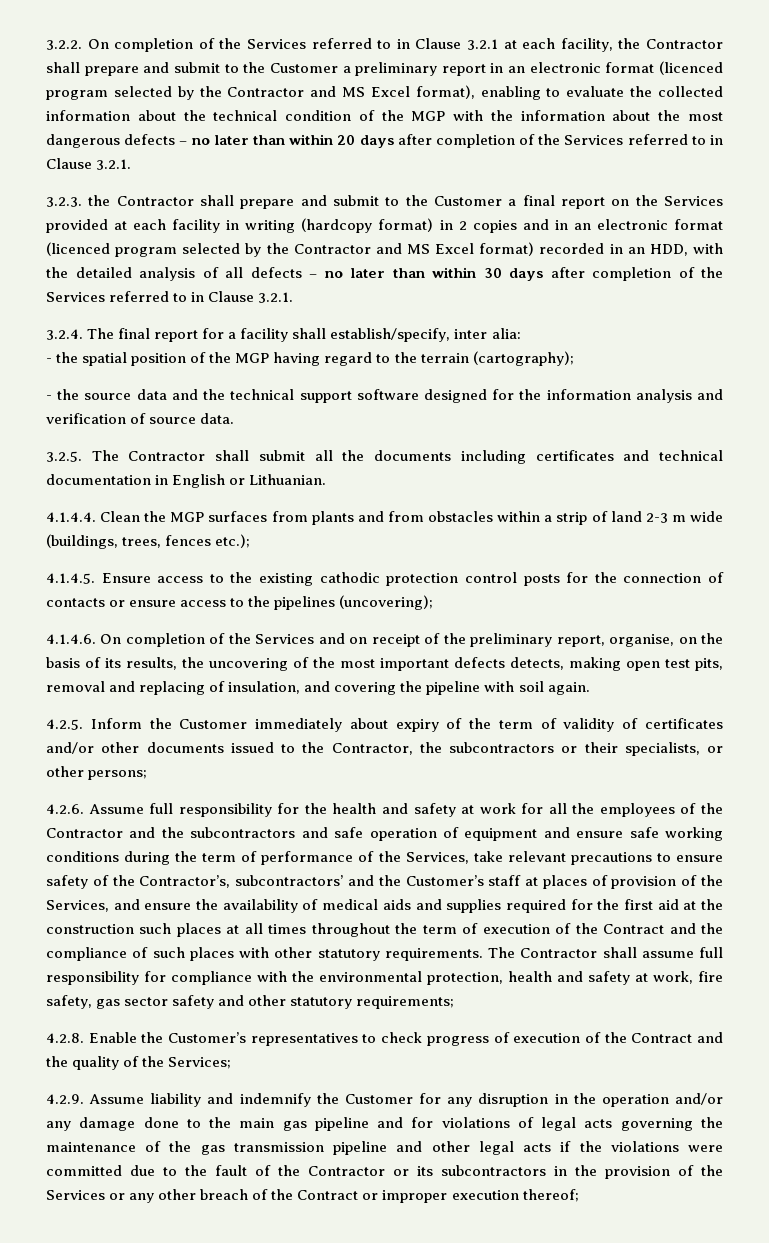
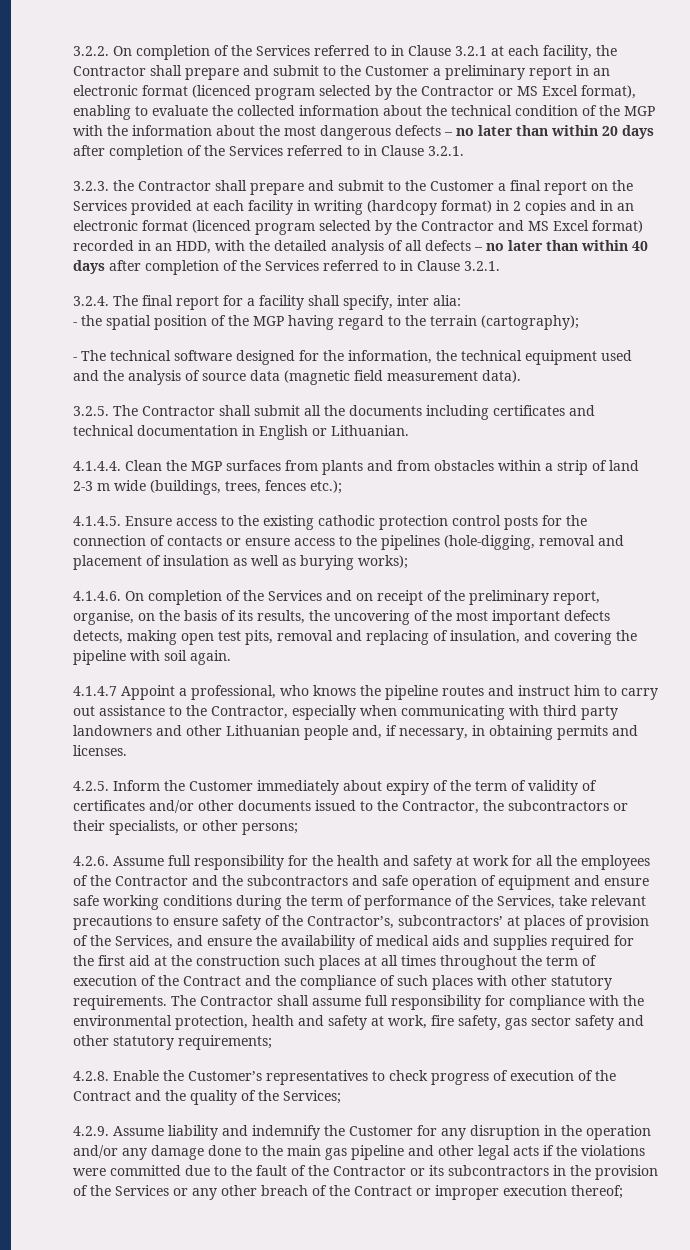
- 3.2.2. On completion of the Services referred to in Clause 3.2.1 at each facility, the Contractor shall prepare and submit to the Customer a preliminary report in an electronic format (licenced program selected by the Contractor and MS Excel format), enabling to evaluate the collected information about the technical condition of the MGP with the information about the most dangerous defects – no later than within 20 days after completion of the Services referred to in Clause 3.2.1.
+ 3.2.2. On completion of the Services referred to in Clause 3.2.1 at each facility, the Contractor shall prepare and submit to the Customer a preliminary report in an electronic format (licenced program selected by the Contractor or MS Excel format), enabling to evaluate the collected information about the technical condition of the MGP with the information about the most dangerous defects – no later than within 20 days after completion of the Services referred to in Clause 3.2.1.
- 3.2.3. the Contractor shall prepare and submit to the Customer a final report on the Services provided at each facility in writing (hardcopy format) in 2 copies and in an electronic format (licenced program selected by the Contractor and MS Excel format) recorded in an HDD, with the detailed analysis of all defects – no later than within 30 days after completion of the Services referred to in Clause 3.2.1.
+ 3.2.3. the Contractor shall prepare and submit to the Customer a final report on the Services provided at each facility in writing (hardcopy format) in 2 copies and in an electronic format (licenced program selected by the Contractor and MS Excel format) recorded in an HDD, with the detailed analysis of all defects – no later than within 40 days after completion of the Services referred to in Clause 3.2.1.
- 3.2.4. The final report for a facility shall establish/specify, inter alia:
+ 3.2.4. The final report for a facility shall specify, inter alia:
- - the source data and the technical support software designed for the information analysis and verification of source data.
+ - The technical software designed for the information, the technical equipment used and the analysis of source data (magnetic field measurement data).
- 4.1.4.5. Ensure access to the existing cathodic protection control posts for the connection of contacts or ensure access to the pipelines (uncovering);
+ 4.1.4.5. Ensure access to the existing cathodic protection control posts for the connection of contacts or ensure access to the pipelines (hole-digging, removal and placement of insulation as well as burying works);
+ 4.1.4.7 Appoint a professional, who knows the pipeline routes and instruct him to carry out assistance to the Contractor, especially when communicating with third party landowners and other Lithuanian people and, if necessary, in obtaining permits and licenses.
- 4.2.6. Assume full responsibility for the health and safety at work for all the employees of the Contractor and the subcontractors and safe operation of equipment and ensure safe working conditions during the term of performance of the Services, take relevant precautions to ensure safety of the Contractor’s, subcontractors’ and the Customer’s staff at places of provision of the Services, and ensure the availability of medical aids and supplies required for the first aid at the construction such places at all times throughout the term of execution of the Contract and the compliance of such places with other statutory requirements.
+ 4.2.6. Assume full responsibility for the health and safety at work for all the employees of the Contractor and the subcontractors and safe operation of equipment and ensure safe working conditions during the term of performance of the Services, take relevant precautions to ensure safety of the Contractor’s, subcontractors’ at places of provision of the Services, and ensure the availability of medical aids and supplies required for the first aid at the construction such places at all times throughout the term of execution of the Contract and the compliance of such places with other statutory requirements.
- 4.2.9. Assume liability and indemnify the Customer for any disruption in the operation and/or any damage done to the main gas pipeline and for violations of legal acts governing the maintenance of the gas transmission pipeline and other legal acts if the violations were committed due to the fault of the Contractor or its subcontractors in the provision of the Services or any other breach of the Contract or improper execution thereof;
+ 4.2.9. Assume liability and indemnify the Customer for any disruption in the operation and/or any damage done to the main gas pipeline and other legal acts if the violations were committed due to the fault of the Contractor or its subcontractors in the provision of the Services or any other breach of the Contract or improper execution thereof;

